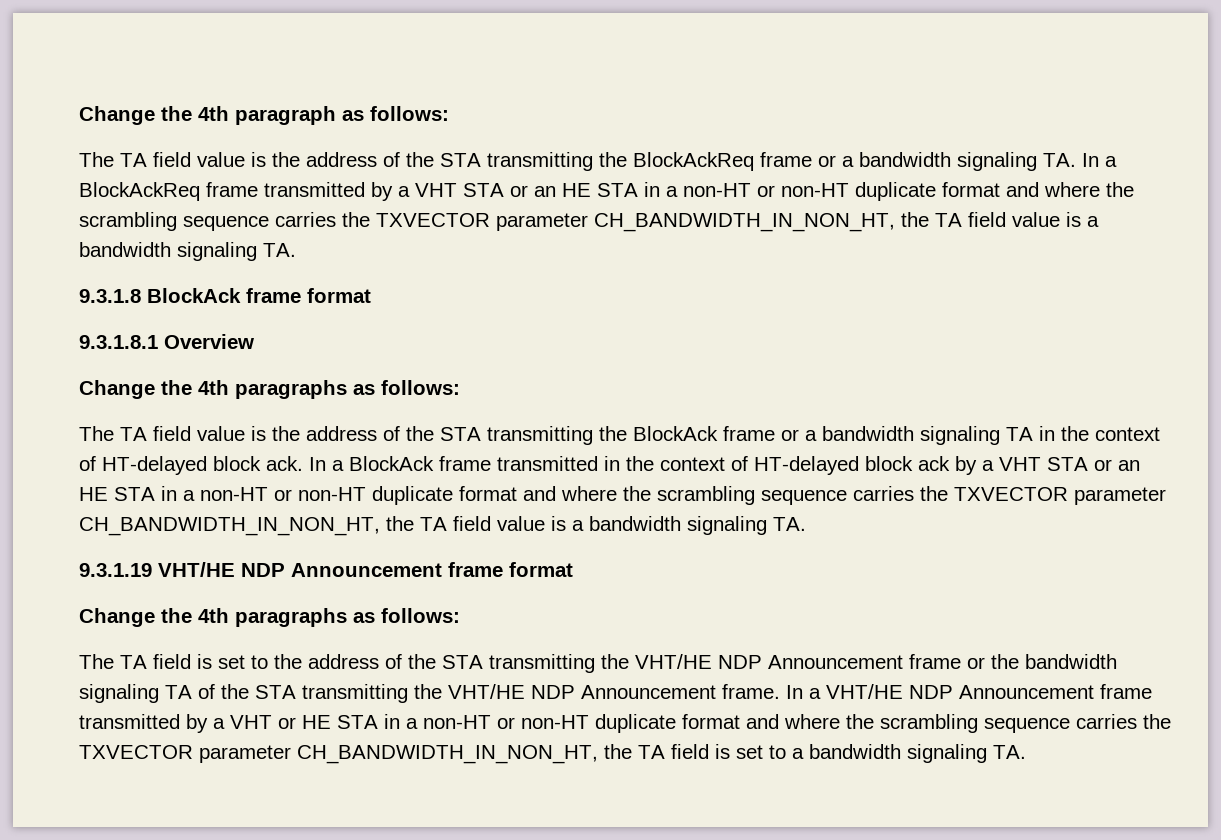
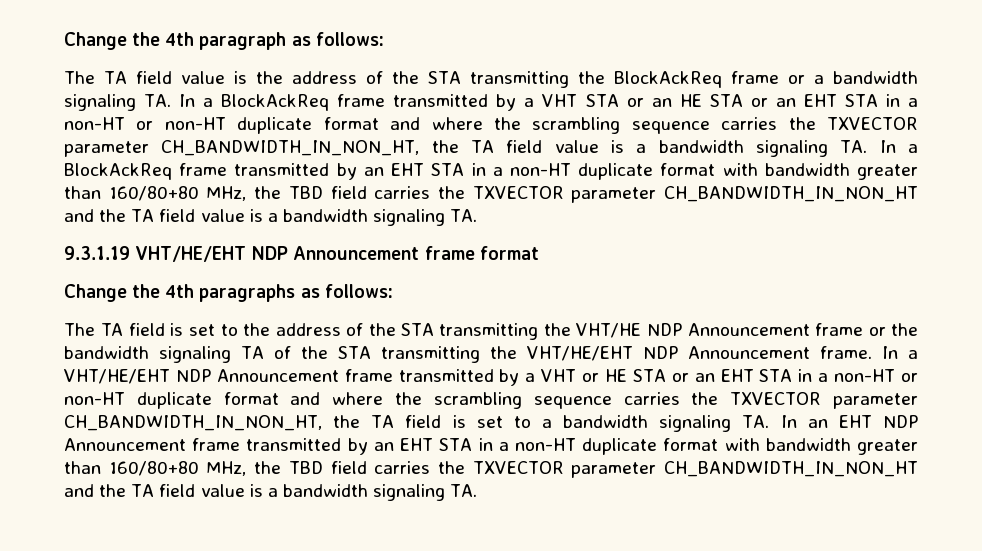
- The TA field value is the address of the STA transmitting the BlockAckReq frame or a bandwidth signaling TA. In a BlockAckReq frame transmitted by a VHT STA or an HE STA in a non-HT or non-HT duplicate format and where the scrambling sequence carries the TXVECTOR parameter CH_BANDWIDTH_IN_NON_HT, the TA field value is a bandwidth signaling TA.
- 9.3.1.8 BlockAck frame format
- 9.3.1.8.1 Overview
- Change the 4th paragraphs as follows:
- The TA field value is the address of the STA transmitting the BlockAck frame or a bandwidth signaling TA in the context of HT-delayed block ack. In a BlockAck frame transmitted in the context of HT-delayed block ack by a VHT STA or an HE STA in a non-HT or non-HT duplicate format and where the scrambling sequence carries the TXVECTOR parameter CH_BANDWIDTH_IN_NON_HT, the TA field value is a bandwidth signaling TA.
+ The TA field value is the address of the STA transmitting the BlockAckReq frame or a bandwidth signaling TA. In a BlockAckReq frame transmitted by a VHT STA or an HE STA or an EHT STA in a non-HT or non-HT duplicate format and where the scrambling sequence carries the TXVECTOR parameter CH_BANDWIDTH_IN_NON_HT, the TA field value is a bandwidth signaling TA. In a BlockAckReq frame transmitted by an EHT STA in a non-HT duplicate format with bandwidth greater than 160/80+80 MHz, the TBD field carries the TXVECTOR parameter CH_BANDWIDTH_IN_NON_HT and the TA field value is a bandwidth signaling TA.
- 9.3.1.19 VHT/HE NDP Announcement frame format
+ 9.3.1.19 VHT/HE/EHT NDP Announcement frame format
- The TA field is set to the address of the STA transmitting the VHT/HE NDP Announcement frame or the bandwidth signaling TA of the STA transmitting the VHT/HE NDP Announcement frame.
+ The TA field is set to the address of the STA transmitting the VHT/HE NDP Announcement frame or the bandwidth signaling TA of the STA transmitting the VHT/HE/EHT NDP Announcement frame.
- In a VHT/HE NDP Announcement frame transmitted by a VHT or HE STA in a non-HT or non-HT duplicate format and where the scrambling sequence carries the TXVECTOR parameter CH_BANDWIDTH_IN_NON_HT, the TA field is set to a bandwidth signaling TA.
+ In a VHT/HE/EHT NDP Announcement frame transmitted by a VHT or HE STA or an EHT STA in a non-HT or non-HT duplicate format and where the scrambling sequence carries the TXVECTOR parameter CH_BANDWIDTH_IN_NON_HT, the TA field is set to a bandwidth signaling TA. In an EHT NDP Announcement frame transmitted by an EHT STA in a non-HT duplicate format with bandwidth greater than 160/80+80 MHz, the TBD field carries the TXVECTOR parameter CH_BANDWIDTH_IN_NON_HT and the TA field value is a bandwidth signaling TA.

